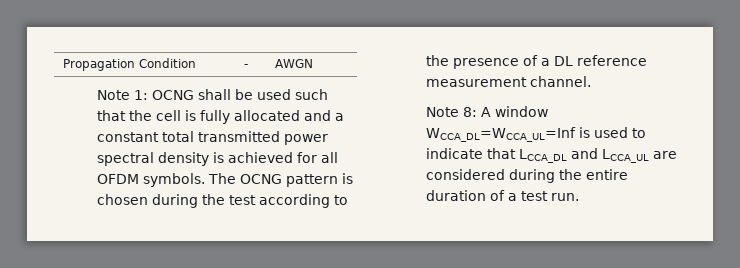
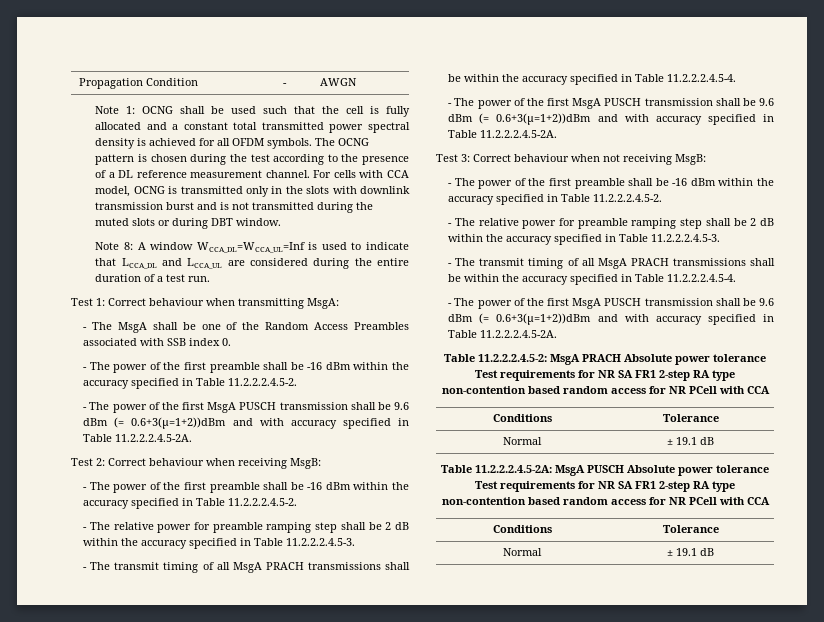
+ For cells with CCA model, OCNG is transmitted only in the slots with downlink transmission burst and is not transmitted during the muted slots or during DBT window.
+ Test 1: Correct behaviour when transmitting MsgA:
+ - The MsgA shall be one of the Random Access Preambles associated with SSB index 0.
+ - The power of the first preamble shall be -16 dBm within the accuracy specified in Table 11.2.2.2.4.5-2.
+ - The power of the first MsgA PUSCH transmission shall be 9.6 dBm (= 0.6+3(µ=1+2))dBm and with accuracy specified in Table 11.2.2.2.4.5-2A.
+ Test 2: Correct behaviour when receiving MsgB:
+ - The power of the first preamble shall be -16 dBm within the accuracy specified in Table 11.2.2.2.4.5-2.
+ - The relative power for preamble ramping step shall be 2 dB within the accuracy specified in Table 11.2.2.2.4.5-3.
+ - The transmit timing of all MsgA PRACH transmissions shall be within the accuracy specified in Table 11.2.2.2.4.5-4.
+ - The power of the first MsgA PUSCH transmission shall be 9.6 dBm (= 0.6+3(µ=1+2))dBm and with accuracy specified in Table 11.2.2.2.4.5-2A.
+ Test 3: Correct behaviour when not receiving MsgB:
+ - The power of the first preamble shall be -16 dBm within the accuracy specified in Table 11.2.2.2.4.5-2.
+ - The relative power for preamble ramping step shall be 2 dB within the accuracy specified in Table 11.2.2.2.4.5-3.
+ - The transmit timing of all MsgA PRACH transmissions shall be within the accuracy specified in Table 11.2.2.2.4.5-4.
+ - The power of the first MsgA PUSCH transmission shall be 9.6 dBm (= 0.6+3(µ=1+2))dBm and with accuracy specified in Table 11.2.2.2.4.5-2A.
+ Table 11.2.2.2.4.5-2: MsgA PRACH Absolute power tolerance Test requirements for NR SA FR1 2-step RA type non-contention based random access for NR PCell with CCA
+ Conditions | Tolerance
+ Normal | ± 19.1 dB
+ Table 11.2.2.2.4.5-2A: MsgA PUSCH Absolute power tolerance Test requirements for NR SA FR1 2-step RA type non-contention based random access for NR PCell with CCA
+ Conditions | Tolerance
+ Normal | ± 19.1 dB

